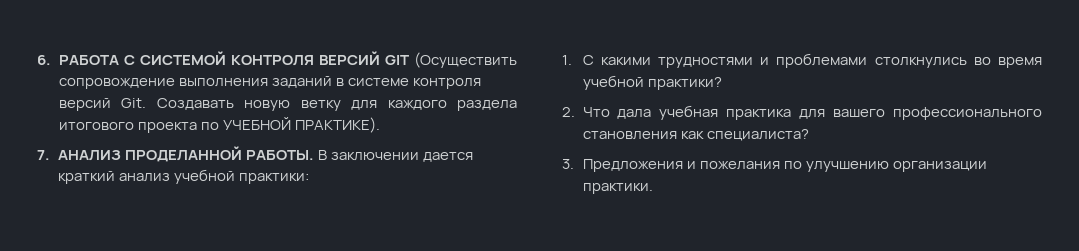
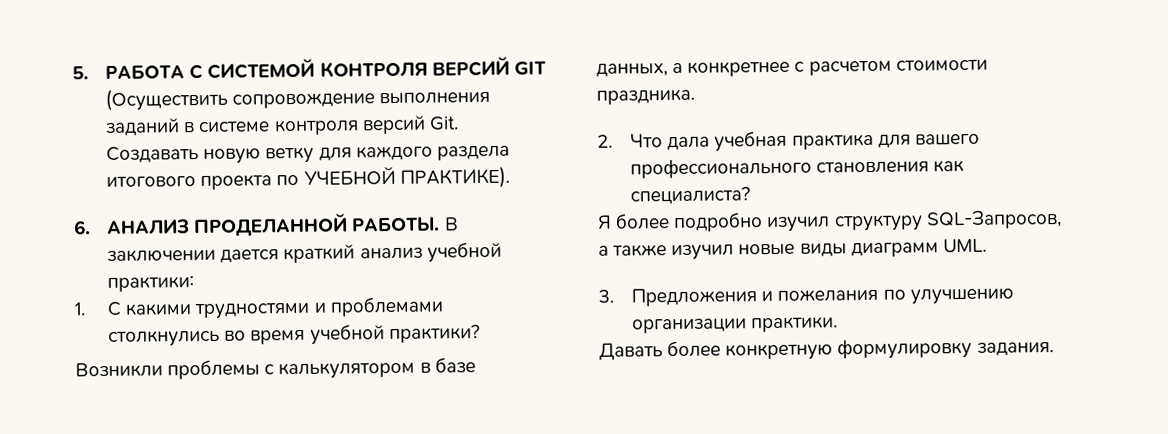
- 6. РАБОТА С СИСТЕМОЙ КОНТРОЛЯ ВЕРСИЙ GIT (Осуществить сопровождение выполнения заданий в системе контроля версий Git. Создавать новую ветку для каждого раздела итогового проекта по УЧЕБНОЙ ПРАКТИКЕ).
+ 5. РАБОТА С СИСТЕМОЙ КОНТРОЛЯ ВЕРСИЙ GIT (Осуществить сопровождение выполнения заданий в системе контроля версий Git. Создавать новую ветку для каждого раздела итогового проекта по УЧЕБНОЙ ПРАКТИКЕ).
- 7. АНАЛИЗ ПРОДЕЛАННОЙ РАБОТЫ.
+ 6. АНАЛИЗ ПРОДЕЛАННОЙ РАБОТЫ.
+ Возникли проблемы с калькулятором в базе данных, а конкретнее с расчетом стоимости праздника.
+ Я более подробно изучил структуру SQL-Запросов, а также изучил новые виды диаграмм UML.
+ Давать более конкретную формулировку задания.

